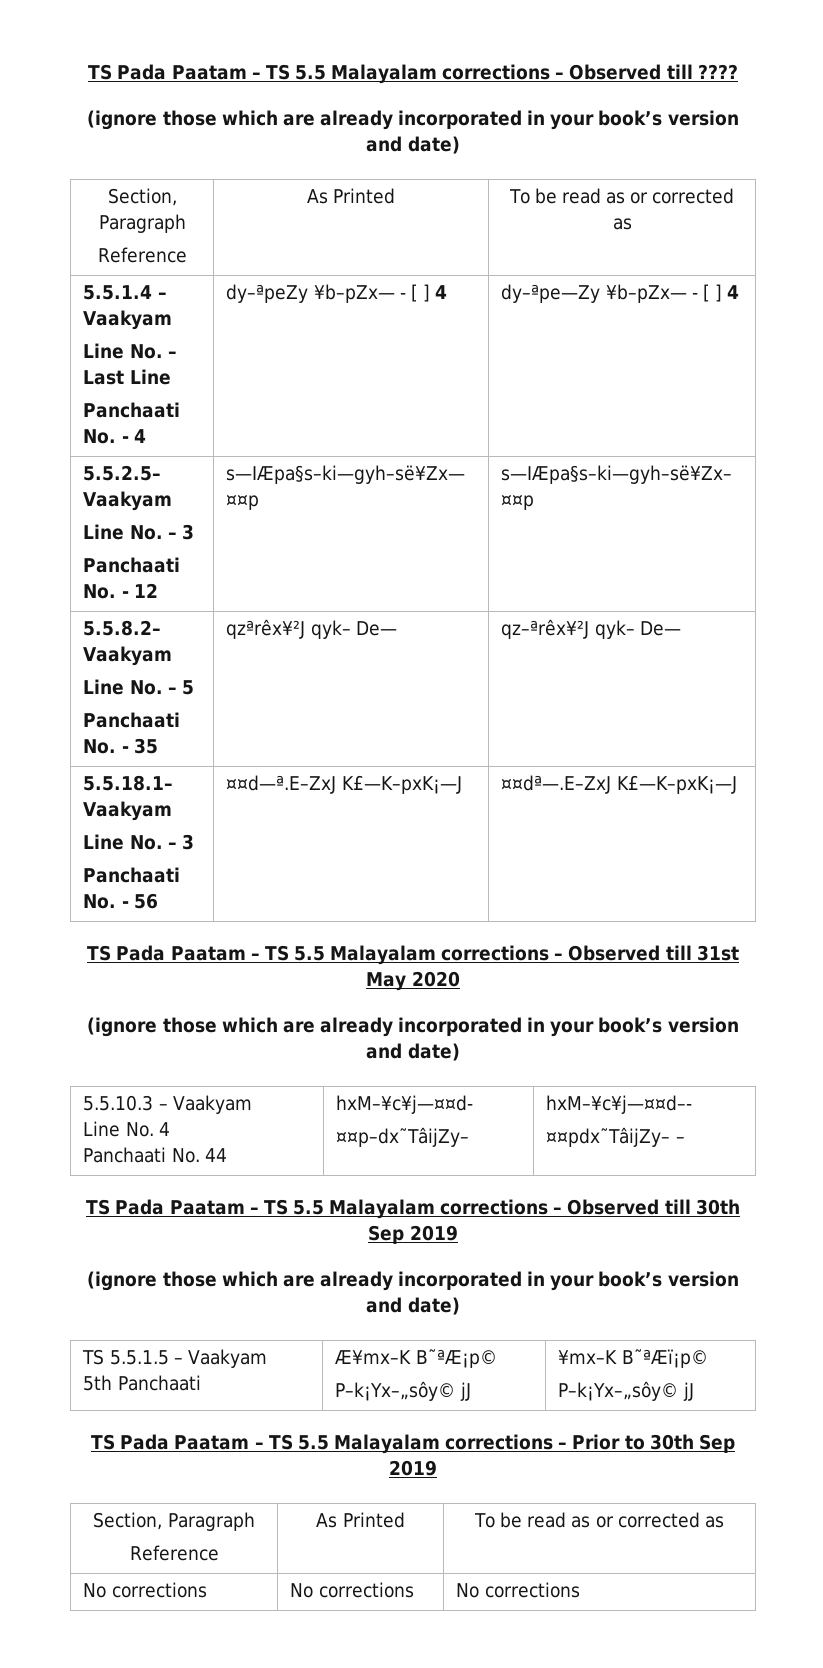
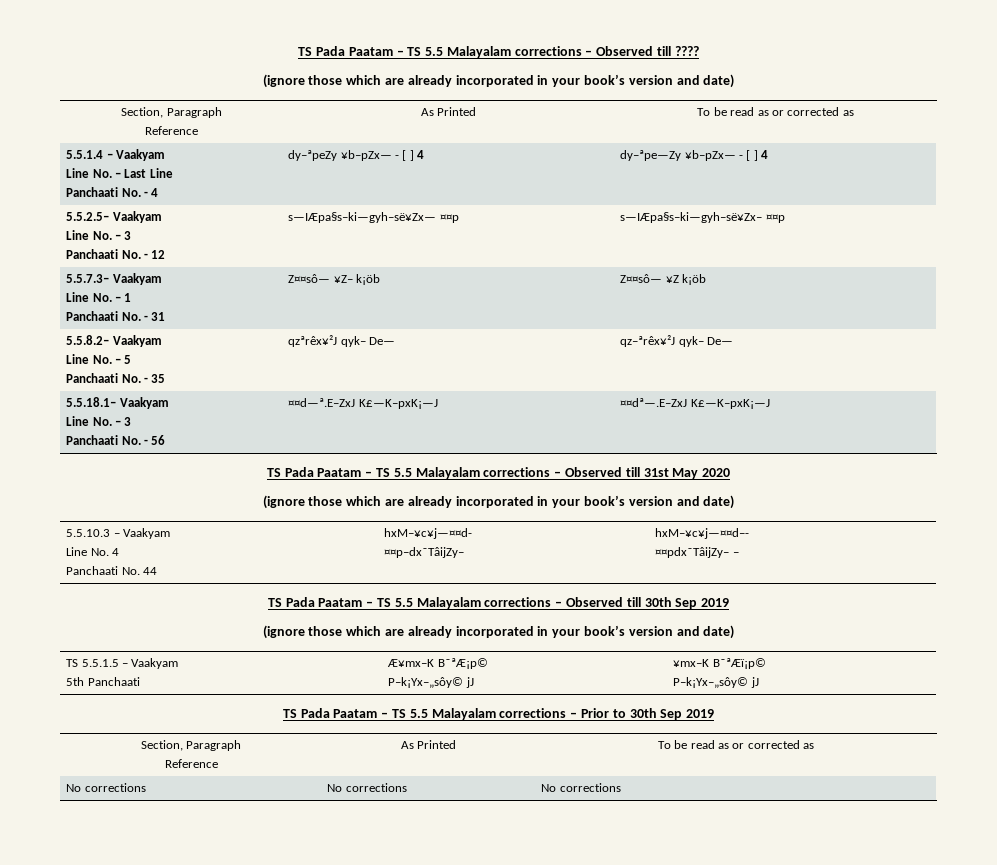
+ 5.5.7.3– Vaakyam
+ Line No. – 1
+ Panchaati No. - 31 | Z¤¤sô— ¥Z– k¡öb | Z¤¤sô— ¥Z k¡öb

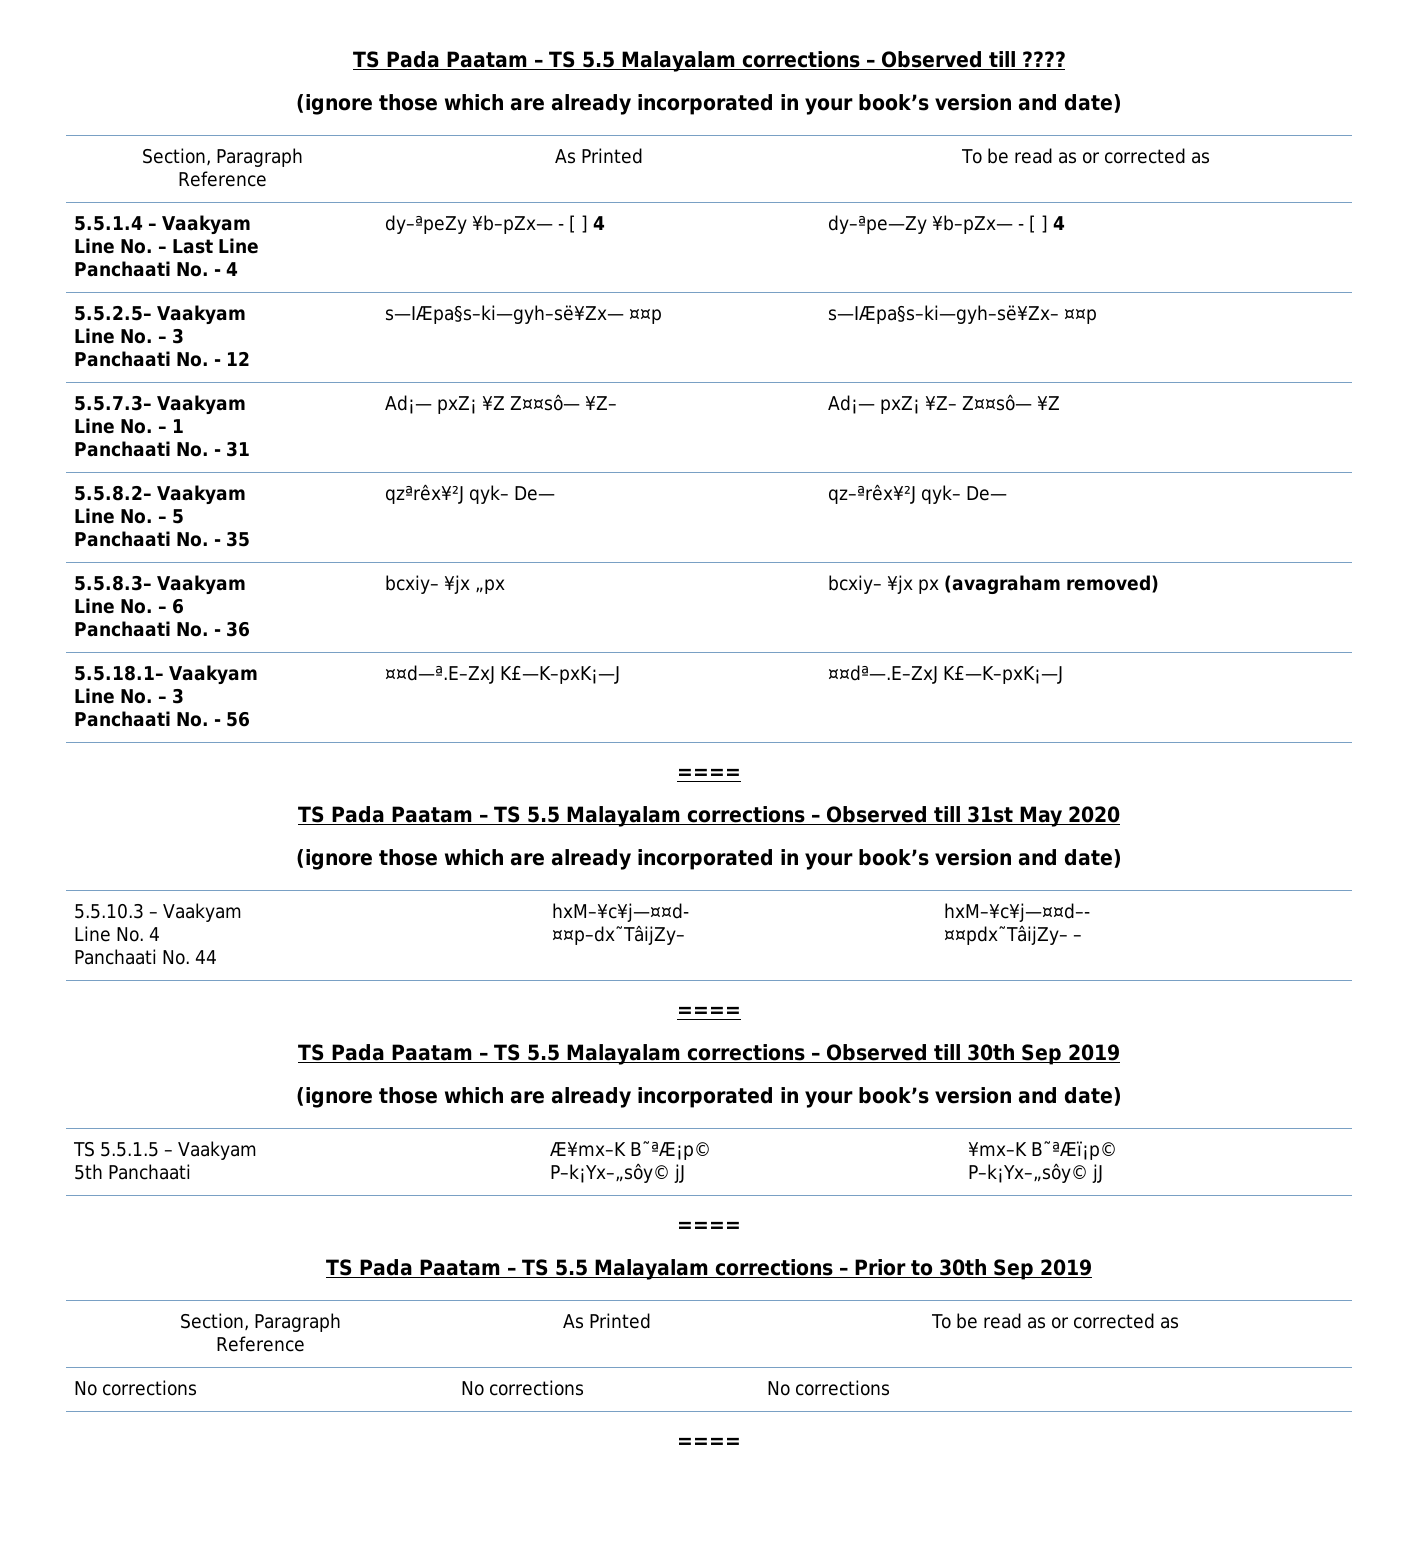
  5.5.7.3– Vaakyam
  Line No. – 1
- Panchaati No. - 31 | Z¤¤sô— ¥Z– k¡öb | Z¤¤sô— ¥Z k¡öb
+ Panchaati No. - 31 | Ad¡— pxZ¡ ¥Z Z¤¤sô— ¥Z– | Ad¡— pxZ¡ ¥Z– Z¤¤sô— ¥Z
+ 5.5.8.3– Vaakyam
+ Line No. – 6
+ Panchaati No. - 36 | bcxiy– ¥jx „px | bcxiy– ¥jx px (avagraham removed)
  5.5.18.1– Vaakyam
  Line No. – 3
  Panchaati No. - 56 | ¤¤d—ª.E–ZxJ K£—K–pxK¡—J | ¤¤dª—.E–ZxJ K£—K–pxK¡—J
+ ====
  5.5.10.3 – Vaakyam
  Line No. 4
  Panchaati No. 44 | hxM–¥c¥j—¤¤d-
  ¤¤p–dx˜TâijZy– | hxM–¥c¥j—¤¤d–-
  ¤¤pdx˜TâijZy– –
+ ====
  TS 5.5.1.5 – Vaakyam
  5th Panchaati | Æ¥mx–K B˜ªÆ¡p©
  P–k¡Yx–„sôy© jJ | ¥mx–K B˜ªÆï¡p©
  P–k¡Yx–„sôy© jJ
+ ====
  No corrections | No corrections | No corrections
+ ====

